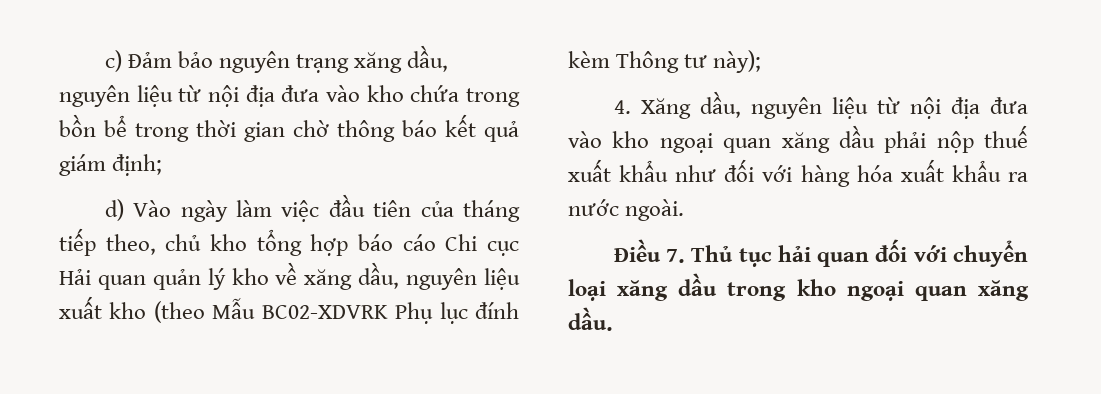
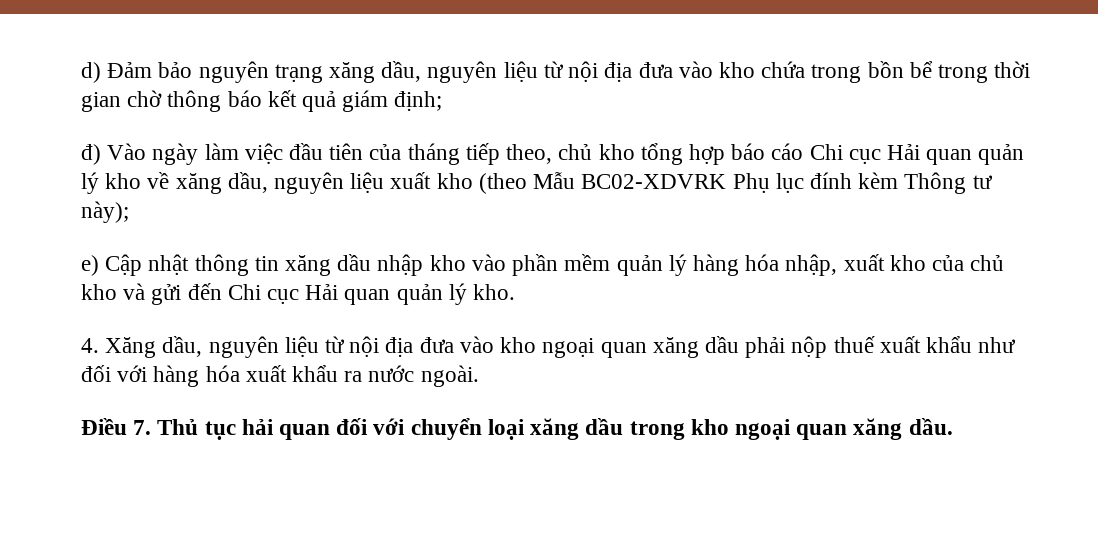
- c) Đảm bảo nguyên trạng xăng dầu, nguyên liệu từ nội địa đưa vào kho chứa trong bồn bể trong thời gian chờ thông báo kết quả giám định;
+ d) Đảm bảo nguyên trạng xăng dầu, nguyên liệu từ nội địa đưa vào kho chứa trong bồn bể trong thời gian chờ thông báo kết quả giám định;
- d) Vào ngày làm việc đầu tiên của tháng tiếp theo, chủ kho tổng hợp báo cáo Chi cục Hải quan quản lý kho về xăng dầu, nguyên liệu xuất kho (theo Mẫu BC02-XDVRK Phụ lục đính kèm Thông tư này);
+ đ) Vào ngày làm việc đầu tiên của tháng tiếp theo, chủ kho tổng hợp báo cáo Chi cục Hải quan quản lý kho về xăng dầu, nguyên liệu xuất kho (theo Mẫu BC02-XDVRK Phụ lục đính kèm Thông tư này);
+ e) Cập nhật thông tin xăng dầu nhập kho vào phần mềm quản lý hàng hóa nhập, xuất kho của chủ kho và gửi đến Chi cục Hải quan quản lý kho.

